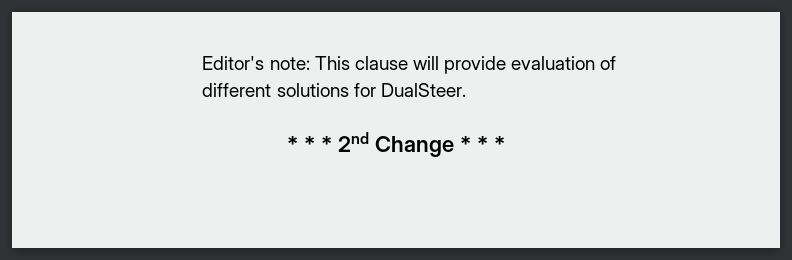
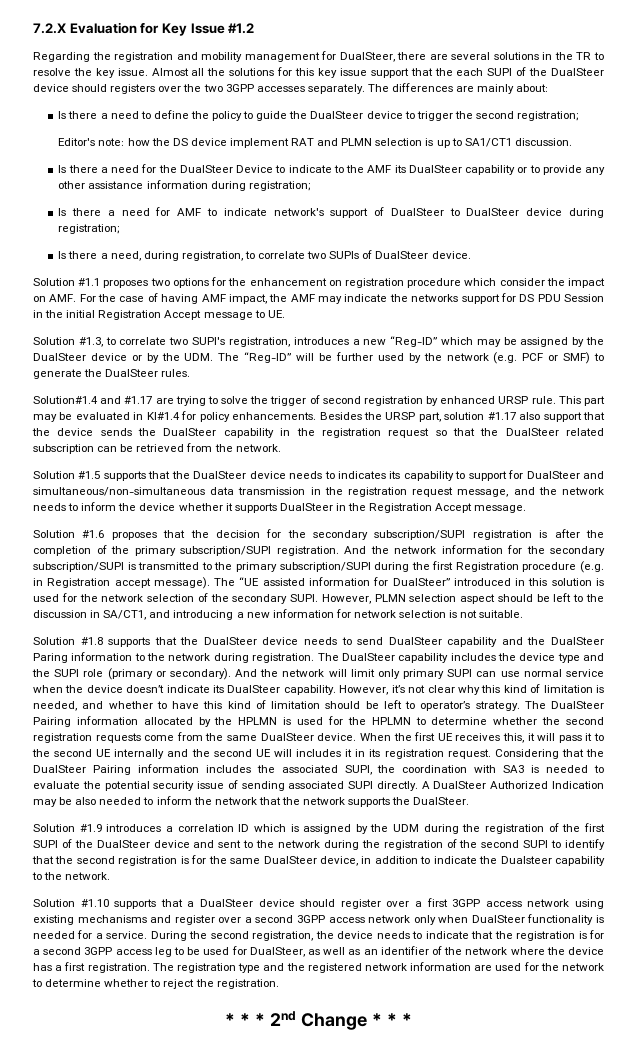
- Editor's note: This clause will provide evaluation of different solutions for DualSteer.
+ 7.2.X Evaluation for Key Issue #1.2
+ Regarding the registration and mobility management for DualSteer, there are several solutions in the TR to resolve the key issue. Almost all the solutions for this key issue support that the each SUPI of the DualSteer device should registers over the two 3GPP accesses separately. The differences are mainly about:
+ Is there a need to define the policy to guide the DualSteer device to trigger the second registration;
+ Editor's note: how the DS device implement RAT and PLMN selection is up to SA1/CT1 discussion.
+ Is there a need for the DualSteer Device to indicate to the AMF its DualSteer capability or to provide any other assistance information during registration;
+ Is there a need for AMF to indicate network's support of DualSteer to DualSteer device during registration;
+ Is there a need, during registration, to correlate two SUPIs of DualSteer device.
+ Solution #1.1 proposes two options for the enhancement on registration procedure which consider the impact on AMF. For the case of having AMF impact, the AMF may indicate the networks support for DS PDU Session in the initial Registration Accept message to UE.
+ Solution #1.3, to correlate two SUPI's registration, introduces a new “Reg-ID” which may be assigned by the DualSteer device or by the UDM. The “Reg-ID” will be further used by the network (e.g. PCF or SMF) to generate the DualSteer rules.
+ Solution#1.4 and #1.17 are trying to solve the trigger of second registration by enhanced URSP rule. This part may be evaluated in KI#1.4 for policy enhancements. Besides the URSP part, solution #1.17 also support that the device sends the DualSteer capability in the registration request so that the DualSteer related subscription can be retrieved from the network.
+ Solution #1.5 supports that the DualSteer device needs to indicates its capability to support for DualSteer and simultaneous/non-simultaneous data transmission in the registration request message, and the network needs to inform the device whether it supports DualSteer in the Registration Accept message.
+ Solution #1.6 proposes that the decision for the secondary subscription/SUPI registration is after the completion of the primary subscription/SUPI registration. And the network information for the secondary subscription/SUPI is transmitted to the primary subscription/SUPI during the first Registration procedure (e.g. in Registration accept message). The “UE assisted information for DualSteer” introduced in this solution is used for the network selection of the secondary SUPI. However, PLMN selection aspect should be left to the discussion in SA/CT1, and introducing a new information for network selection is not suitable.
+ Solution #1.8 supports that the DualSteer device needs to send DualSteer capability and the DualSteer Paring information to the network during registration. The DualSteer capability includes the device type and the SUPI role (primary or secondary). And the network will limit only primary SUPI can use normal service when the device doesn’t indicate its DualSteer capability. However, it’s not clear why this kind of limitation is needed, and whether to have this kind of limitation should be left to operator’s strategy. The DualSteer Pairing information allocated by the HPLMN is used for the HPLMN to determine whether the second registration requests come from the same DualSteer device. When the first UE receives this, it will pass it to the second UE internally and the second UE will includes it in its registration request. Considering that the DualSteer Pairing information includes the associated SUPI, the coordination with SA3 is needed to evaluate the potential security issue of sending associated SUPI directly. A DualSteer Authorized Indication may be also needed to inform the network that the network supports the DualSteer.
+ Solution #1.9 introduces a correlation ID which is assigned by the UDM during the registration of the first SUPI of the DualSteer device and sent to the network during the registration of the second SUPI to identify that the second registration is for the same DualSteer device, in addition to indicate the Dualsteer capability to the network.
+ Solution #1.10 supports that a DualSteer device should register over a first 3GPP access network using existing mechanisms and register over a second 3GPP access network only when DualSteer functionality is needed for a service. During the second registration, the device needs to indicate that the registration is for a second 3GPP access leg to be used for DualSteer, as well as an identifier of the network where the device has a first registration. The registration type and the registered network information are used for the network to determine whether to reject the registration.

